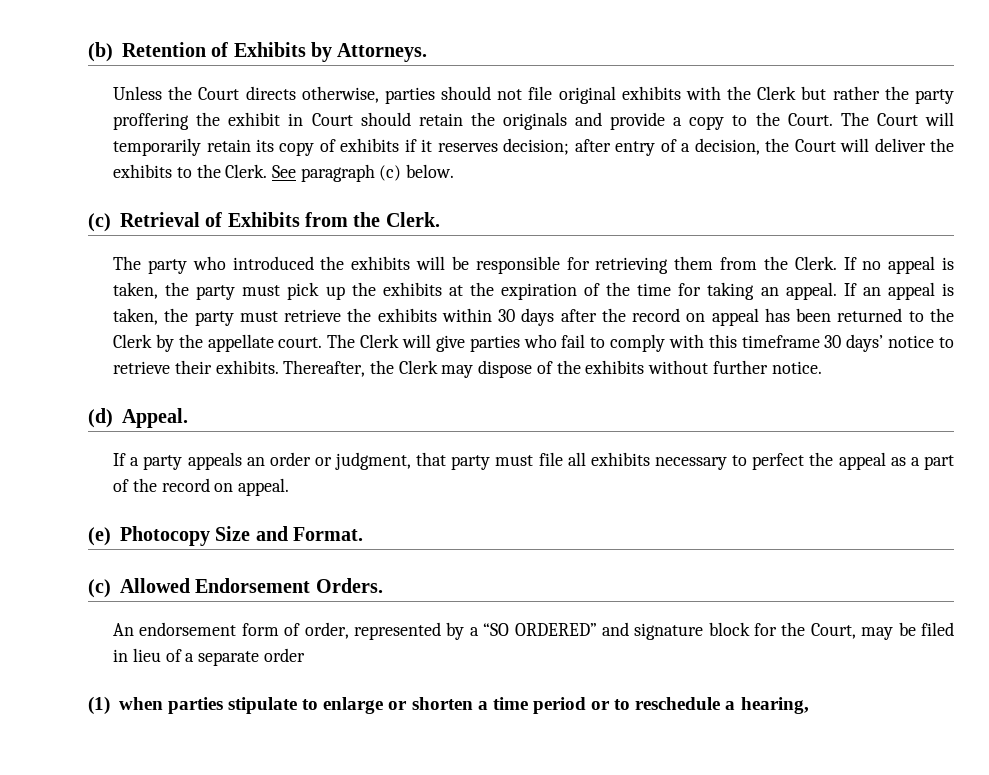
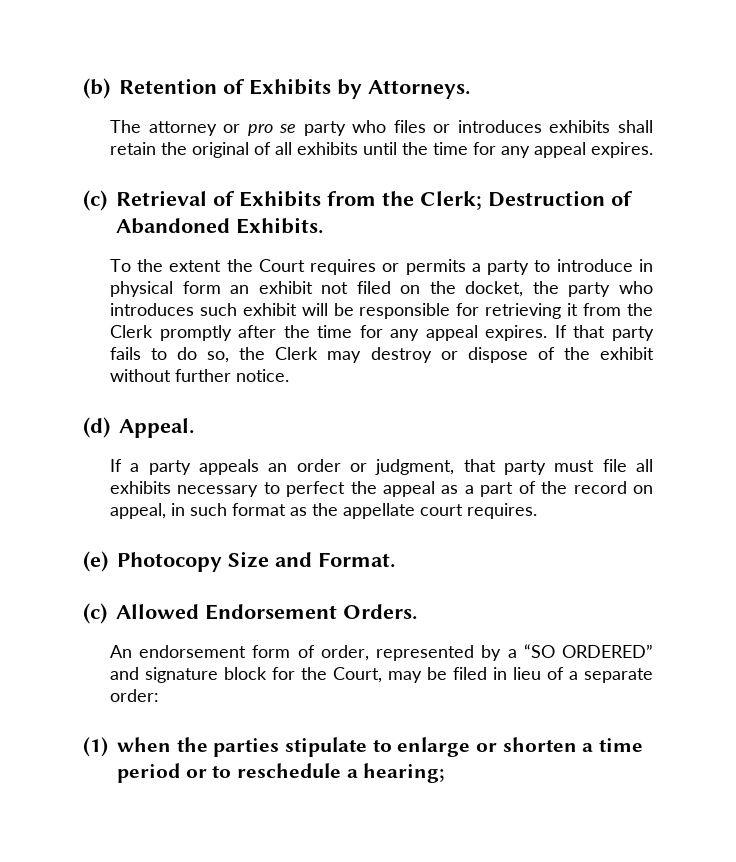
- Unless the Court directs otherwise, parties should not file original exhibits with the Clerk but rather the party proffering the exhibit in Court should retain the originals and provide a copy to the Court. The Court will temporarily retain its copy of exhibits if it reserves decision; after entry of a decision, the Court will deliver the exhibits to the Clerk. See paragraph (c) below.
+ The attorney or pro se party who files or introduces exhibits shall retain the original of all exhibits until the time for any appeal expires.
- (c) Retrieval of Exhibits from the Clerk.
- The party who introduced the exhibits will be responsible for retrieving them from the Clerk. If no appeal is taken, the party must pick up the exhibits at the expiration of the time for taking an appeal. If an appeal is taken, the party must retrieve the exhibits within 30 days after the record on appeal has been returned to the Clerk by the appellate court. The Clerk will give parties who fail to comply with this timeframe 30 days’ notice to retrieve their exhibits. Thereafter, the Clerk may dispose of the exhibits without further notice.
+ (c) Retrieval of Exhibits from the Clerk; Destruction of Abandoned Exhibits.
+ To the extent the Court requires or permits a party to introduce in physical form an exhibit not filed on the docket, the party who introduces such exhibit will be responsible for retrieving it from the Clerk promptly after the time for any appeal expires. If that party fails to do so, the Clerk may destroy or dispose of the exhibit without further notice.
- If a party appeals an order or judgment, that party must file all exhibits necessary to perfect the appeal as a part of the record on appeal.
+ If a party appeals an order or judgment, that party must file all exhibits necessary to perfect the appeal as a part of the record on appeal, in such format as the appellate court requires.
- An endorsement form of order, represented by a “SO ORDERED” and signature block for the Court, may be filed in lieu of a separate order
+ An endorsement form of order, represented by a “SO ORDERED” and signature block for the Court, may be filed in lieu of a separate order:
- (1) when parties stipulate to enlarge or shorten a time period or to reschedule a hearing,
+ (1) when the parties stipulate to enlarge or shorten a time period or to reschedule a hearing;

